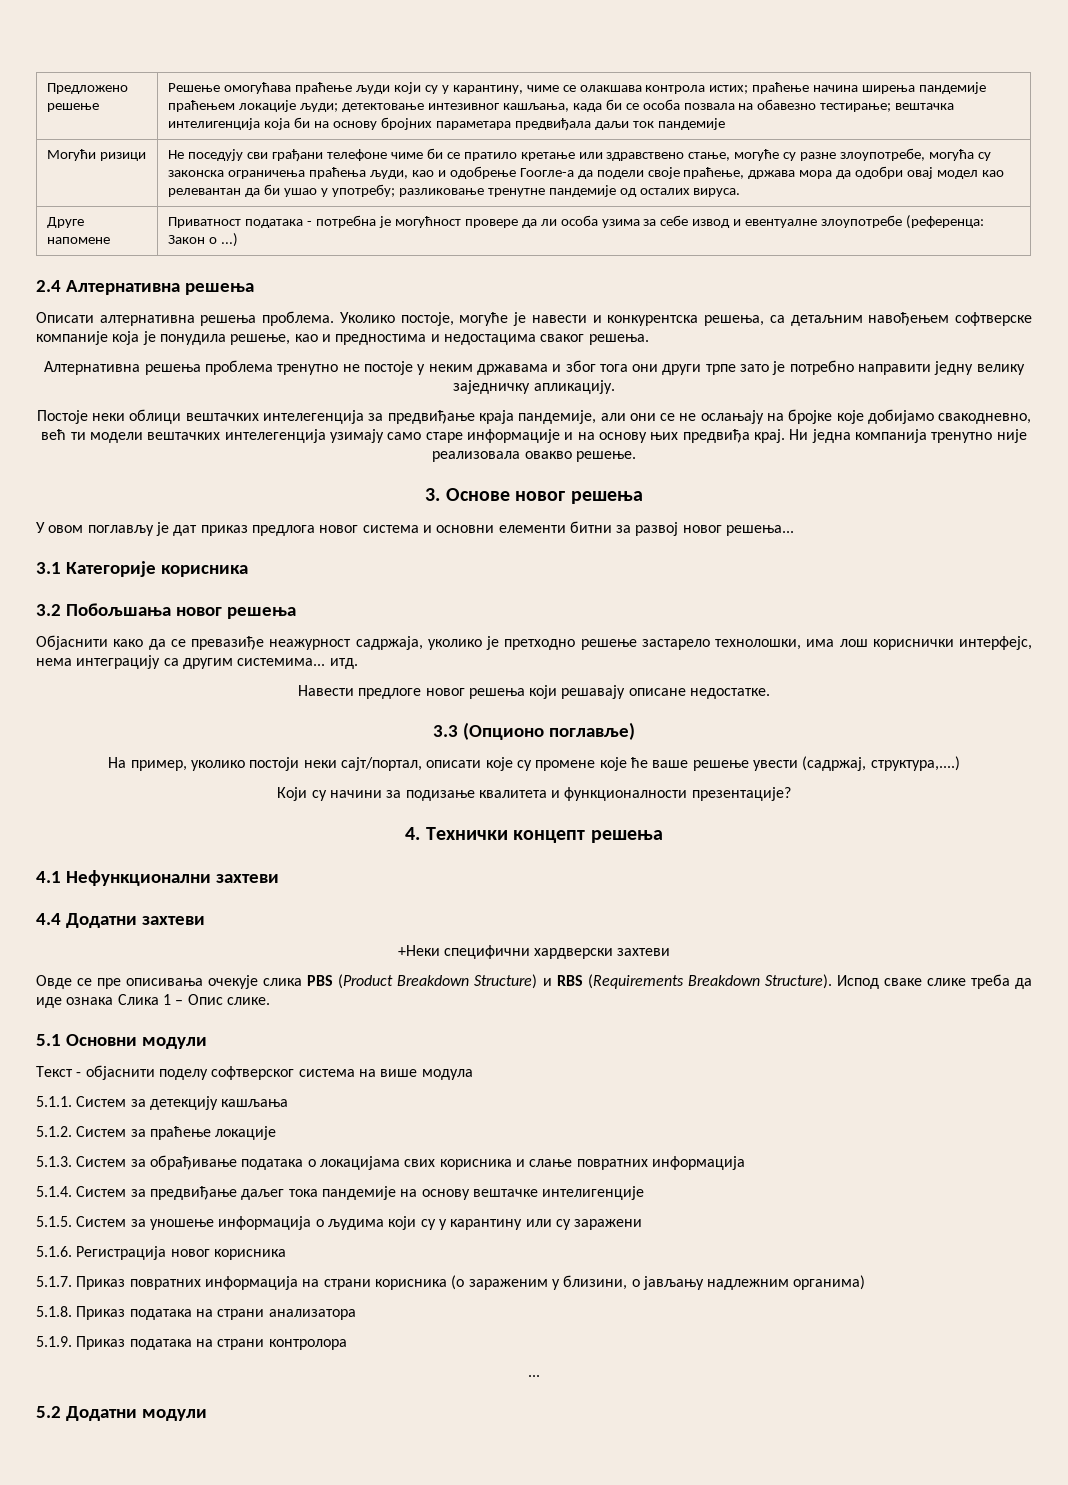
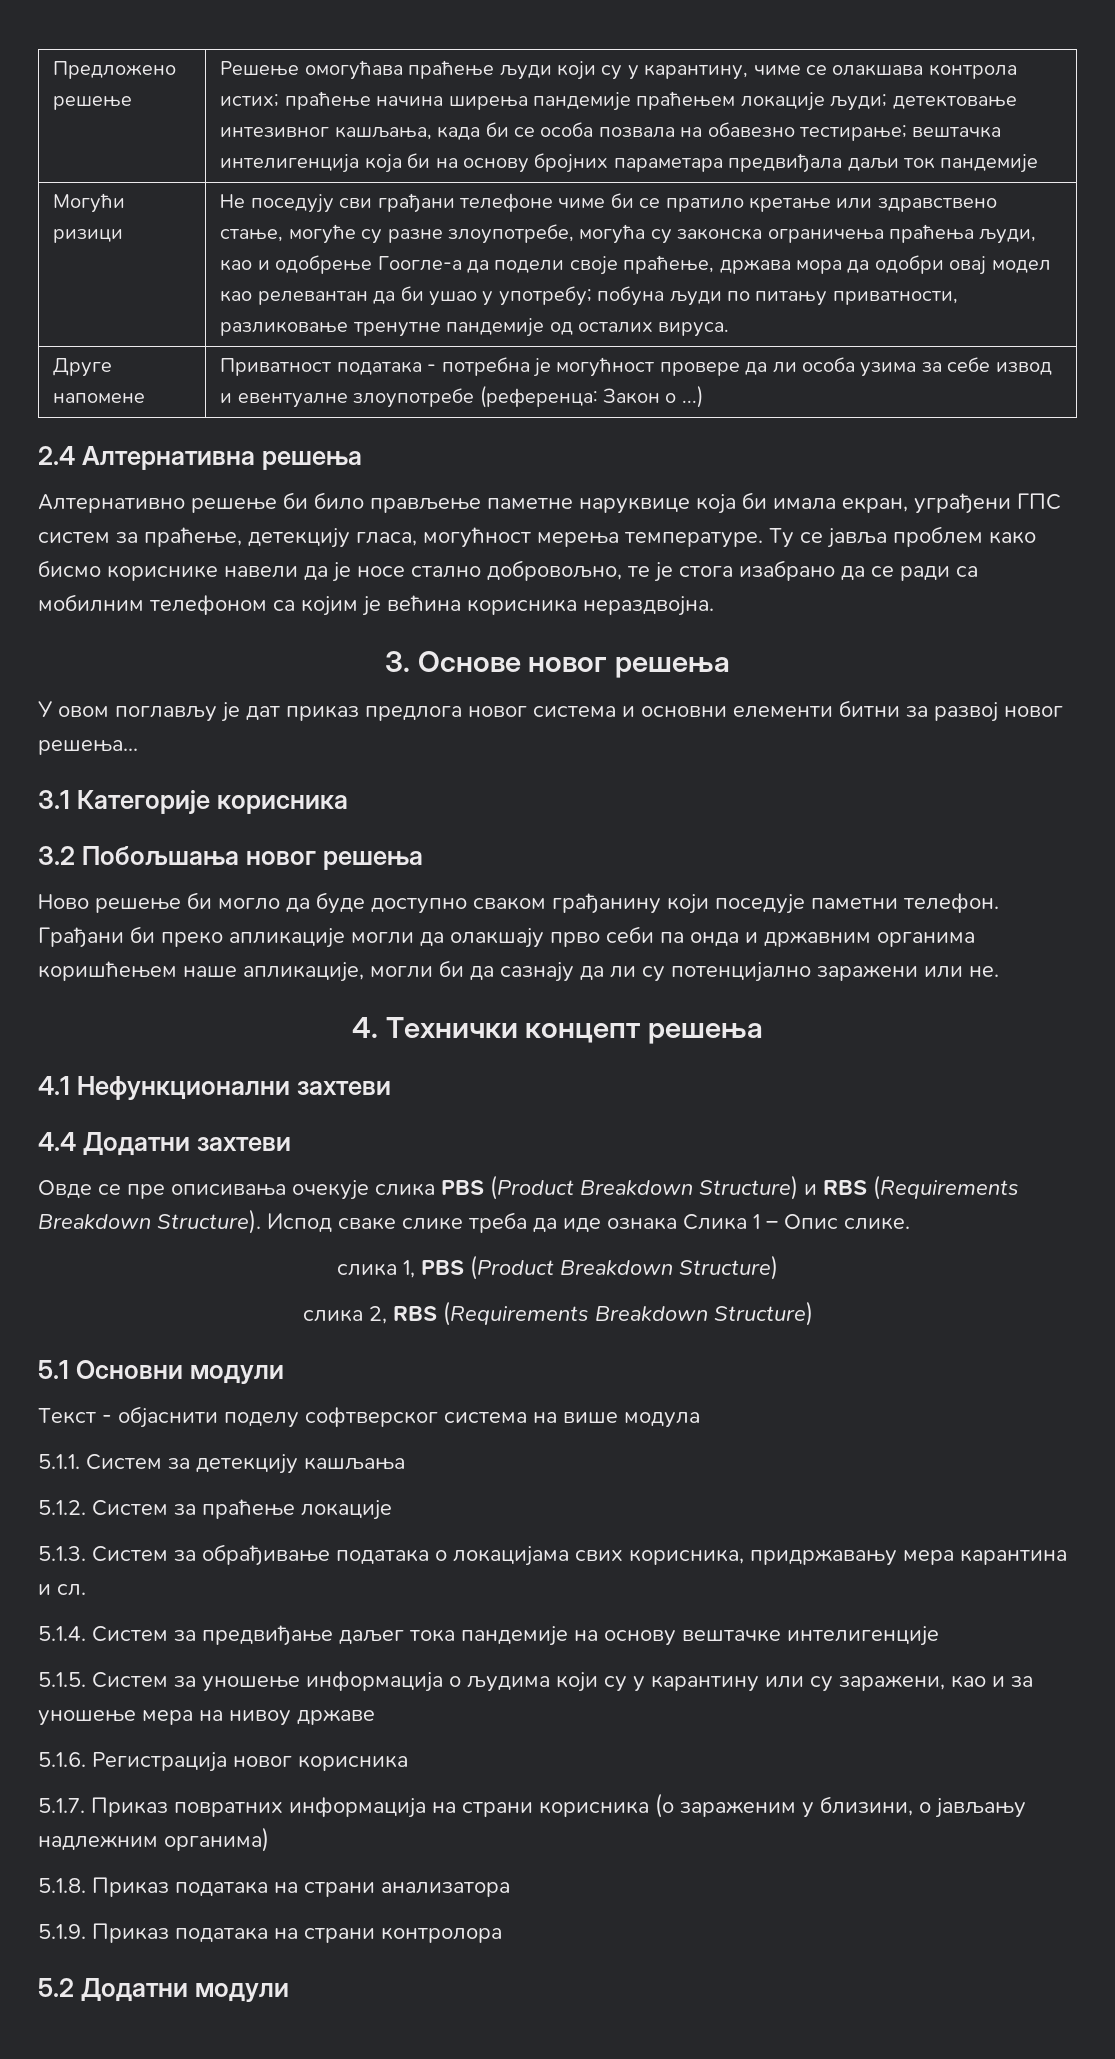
- Не поседују сви грађани телефоне чиме би се пратило кретање или здравствено стање, могуће су разне злоупотребе, могућа су законска ограничења праћења људи, као и одобрење Гоогле-а да подели своје праћење, држава мора да одобри овај модел као релевантан да би ушао у употребу; разликовање тренутне пандемије од осталих вируса.
+ Не поседују сви грађани телефоне чиме би се пратило кретање или здравствено стање, могуће су разне злоупотребе, могућа су законска ограничења праћења људи, као и одобрење Гоогле-а да подели своје праћење, држава мора да одобри овај модел као релевантан да би ушао у употребу; побуна људи по питању приватности, разликовање тренутне пандемије од осталих вируса.
- Описати алтернативна решења проблема. Уколико постоје, могуће је навести и конкурентска решења, са детаљним навођењем софтверске компаније која је понудила решење, као и предностима и недостацима сваког решења.
- Алтернативна решења проблема тренутно не постоје у неким државама и због тога они други трпе зато је потребно направити једну велику заједничку апликацију.
- Постоје неки облици вештачких интелегенција за предвиђање краја пандемије, али они се не ослањају на бројке које добијамо свакодневно, већ ти модели вештачких интелегенција узимају само старе информације и на основу њих предвиђа крај. Ни једна компанија тренутно није реализовала овакво решење.
+ Алтернативно решење би било прављење паметне наруквице која би имала екран, уграђени ГПС систем за праћење, детекцију гласа, могућност мерења температуре. Ту се јавља проблем како бисмо кориснике навели да је носе стално добровољно, те је стога изабрано да се ради са мобилним телефоном са којим је већина корисника нераздвојна.
- Објаснити како да се превазиђе неажурност садржаја, уколико је претходно решење застарело технолошки, има лош кориснички интерфејс, нема интеграцију са другим системима... итд.
- Навести предлоге новог решења који решавају описане недостатке.
- 3.3 (Опционо поглавље)
- На пример, уколико постоји неки сајт/портал, описати које су промене које ће ваше решење увести (садржај, структура,....)
- Који су начини за подизање квалитета и функционалности презентације?
+ Ново решење би могло да буде доступно сваком грађанину који поседује паметни телефон. Грађани би преко апликације могли да олакшају прво себи па онда и државним органима коришћењем наше апликације, могли би да сазнају да ли су потенцијално заражени или не.
- +Неки специфични хардверски захтеви
+ слика 1, PBS (Product Breakdown Structure)
+ слика 2, RBS (Requirements Breakdown Structure)
- 5.1.3. Систем за обрађивање података о локацијама свих корисника и слање повратних информација
+ 5.1.3. Систем за обрађивање података о локацијама свих корисника, придржавању мера карантина и сл.
- 5.1.5. Систем за уношење информација о људима који су у карантину или су заражени
+ 5.1.5. Систем за уношење информација о људима који су у карантину или су заражени, као и за уношење мера на нивоу државе
- ...

